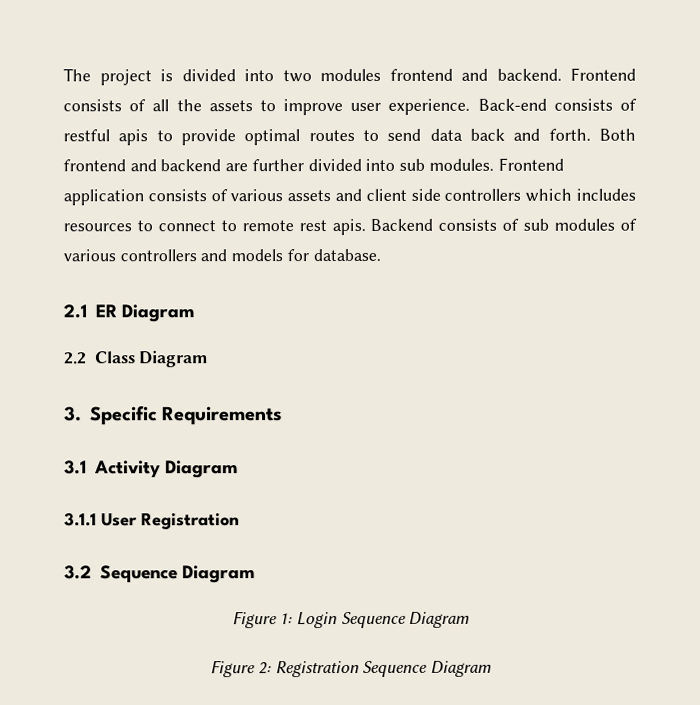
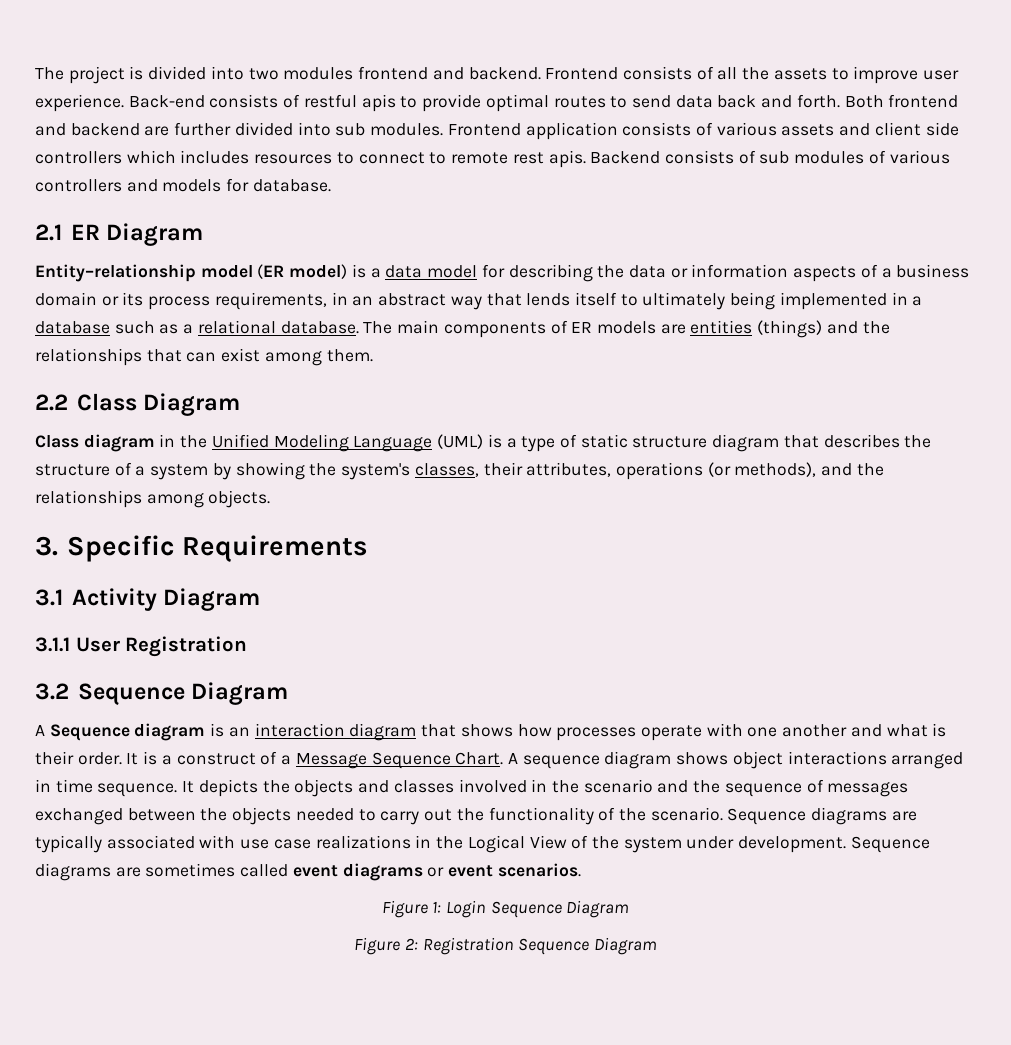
+ Entity–relationship model (ER model) is a data model for describing the data or information aspects of a business domain or its process requirements, in an abstract way that lends itself to ultimately being implemented in a database such as a relational database. The main components of ER models are entities (things) and the relationships that can exist among them.
  2.2 Class Diagram
+ Class diagram in the Unified Modeling Language (UML) is a type of static structure diagram that describes the structure of a system by showing the system's classes, their attributes, operations (or methods), and the relationships among objects.
+ A Sequence diagram is an interaction diagram that shows how processes operate with one another and what is their order. It is a construct of a Message Sequence Chart. A sequence diagram shows object interactions arranged in time sequence. It depicts the objects and classes involved in the scenario and the sequence of messages exchanged between the objects needed to carry out the functionality of the scenario. Sequence diagrams are typically associated with use case realizations in the Logical View of the system under development. Sequence diagrams are sometimes called event diagrams or event scenarios.

